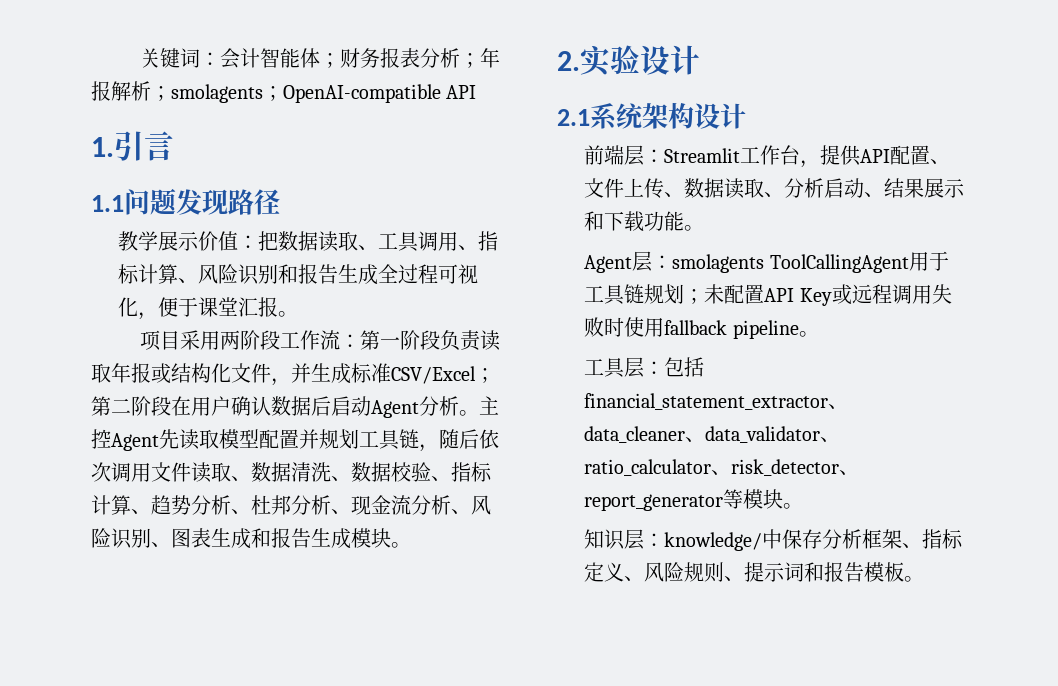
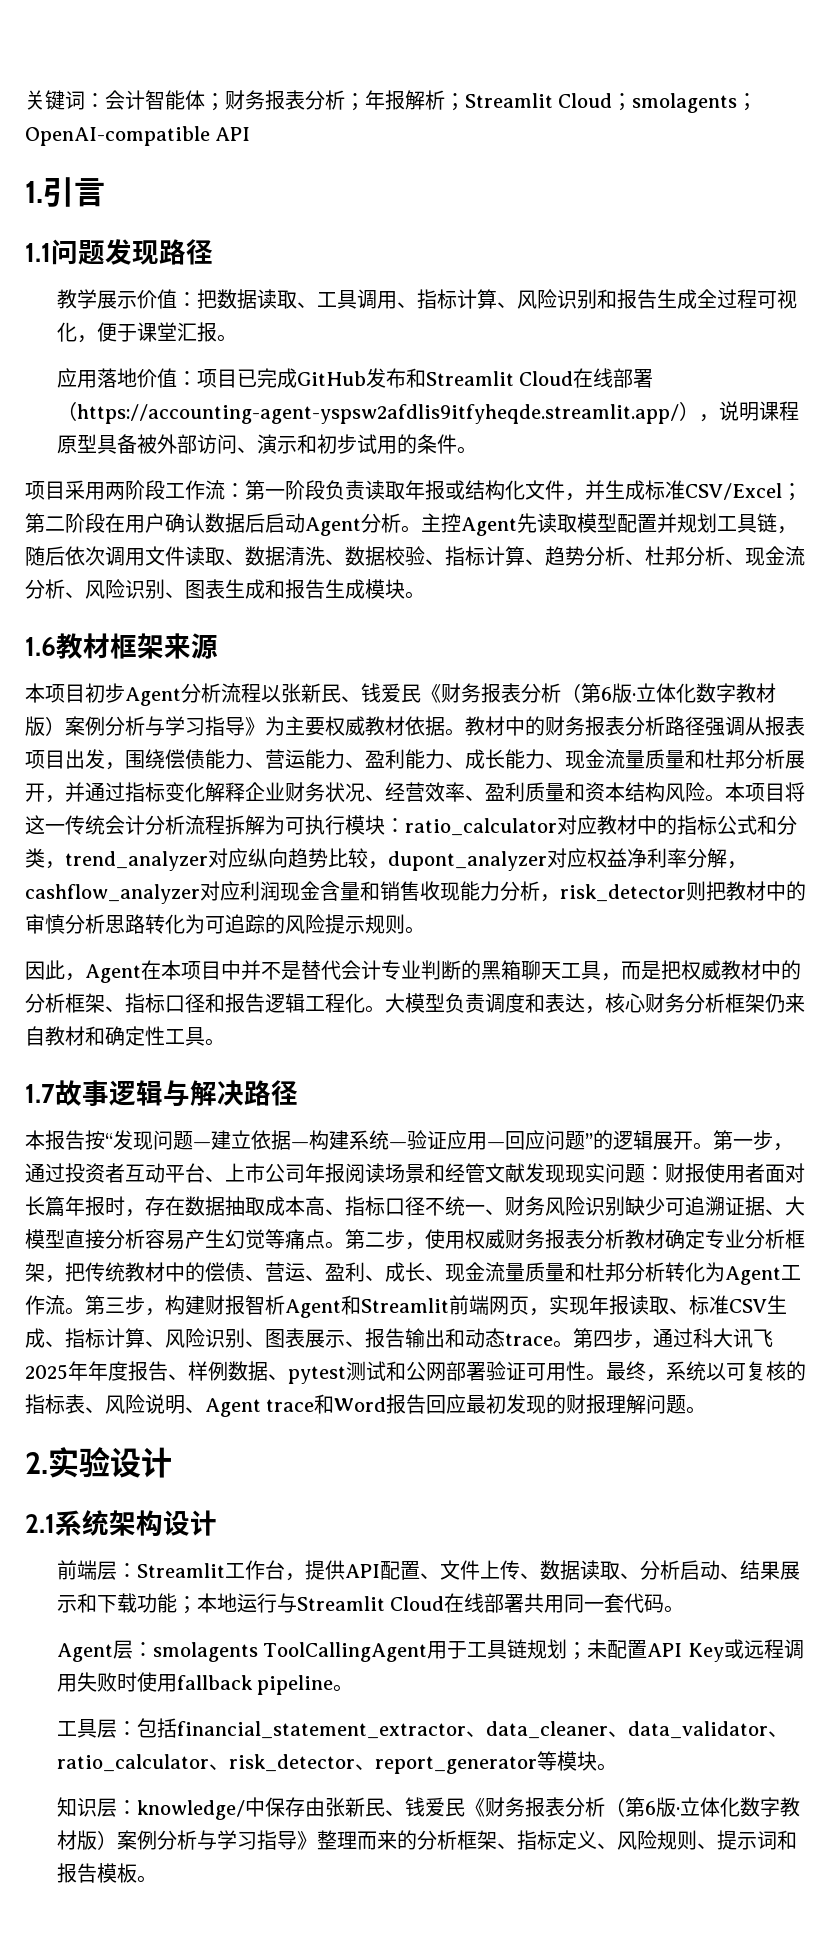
- 关键词：会计智能体；财务报表分析；年报解析；smolagents；OpenAI-compatible API
+ 关键词：会计智能体；财务报表分析；年报解析；Streamlit Cloud；smolagents；OpenAI-compatible API
+ 应用落地价值：项目已完成GitHub发布和Streamlit Cloud在线部署（https://accounting-agent-yspsw2afdlis9itfyheqde.streamlit.app/），说明课程原型具备被外部访问、演示和初步试用的条件。
+ 1.6教材框架来源
+ 本项目初步Agent分析流程以张新民、钱爱民《财务报表分析（第6版·立体化数字教材版）案例分析与学习指导》为主要权威教材依据。教材中的财务报表分析路径强调从报表项目出发，围绕偿债能力、营运能力、盈利能力、成长能力、现金流量质量和杜邦分析展开，并通过指标变化解释企业财务状况、经营效率、盈利质量和资本结构风险。本项目将这一传统会计分析流程拆解为可执行模块：ratio_calculator对应教材中的指标公式和分类，trend_analyzer对应纵向趋势比较，dupont_analyzer对应权益净利率分解，cashflow_analyzer对应利润现金含量和销售收现能力分析，risk_detector则把教材中的审慎分析思路转化为可追踪的风险提示规则。
+ 因此，Agent在本项目中并不是替代会计专业判断的黑箱聊天工具，而是把权威教材中的分析框架、指标口径和报告逻辑工程化。大模型负责调度和表达，核心财务分析框架仍来自教材和确定性工具。
+ 1.7故事逻辑与解决路径
+ 本报告按“发现问题—建立依据—构建系统—验证应用—回应问题”的逻辑展开。第一步，通过投资者互动平台、上市公司年报阅读场景和经管文献发现现实问题：财报使用者面对长篇年报时，存在数据抽取成本高、指标口径不统一、财务风险识别缺少可追溯证据、大模型直接分析容易产生幻觉等痛点。第二步，使用权威财务报表分析教材确定专业分析框架，把传统教材中的偿债、营运、盈利、成长、现金流量质量和杜邦分析转化为Agent工作流。第三步，构建财报智析Agent和Streamlit前端网页，实现年报读取、标准CSV生成、指标计算、风险识别、图表展示、报告输出和动态trace。第四步，通过科大讯飞2025年年度报告、样例数据、pytest测试和公网部署验证可用性。最终，系统以可复核的指标表、风险说明、Agent trace和Word报告回应最初发现的财报理解问题。
- 前端层：Streamlit工作台，提供API配置、文件上传、数据读取、分析启动、结果展示和下载功能。
+ 前端层：Streamlit工作台，提供API配置、文件上传、数据读取、分析启动、结果展示和下载功能；本地运行与Streamlit Cloud在线部署共用同一套代码。
- 知识层：knowledge/中保存分析框架、指标定义、风险规则、提示词和报告模板。
+ 知识层：knowledge/中保存由张新民、钱爱民《财务报表分析（第6版·立体化数字教材版）案例分析与学习指导》整理而来的分析框架、指标定义、风险规则、提示词和报告模板。

